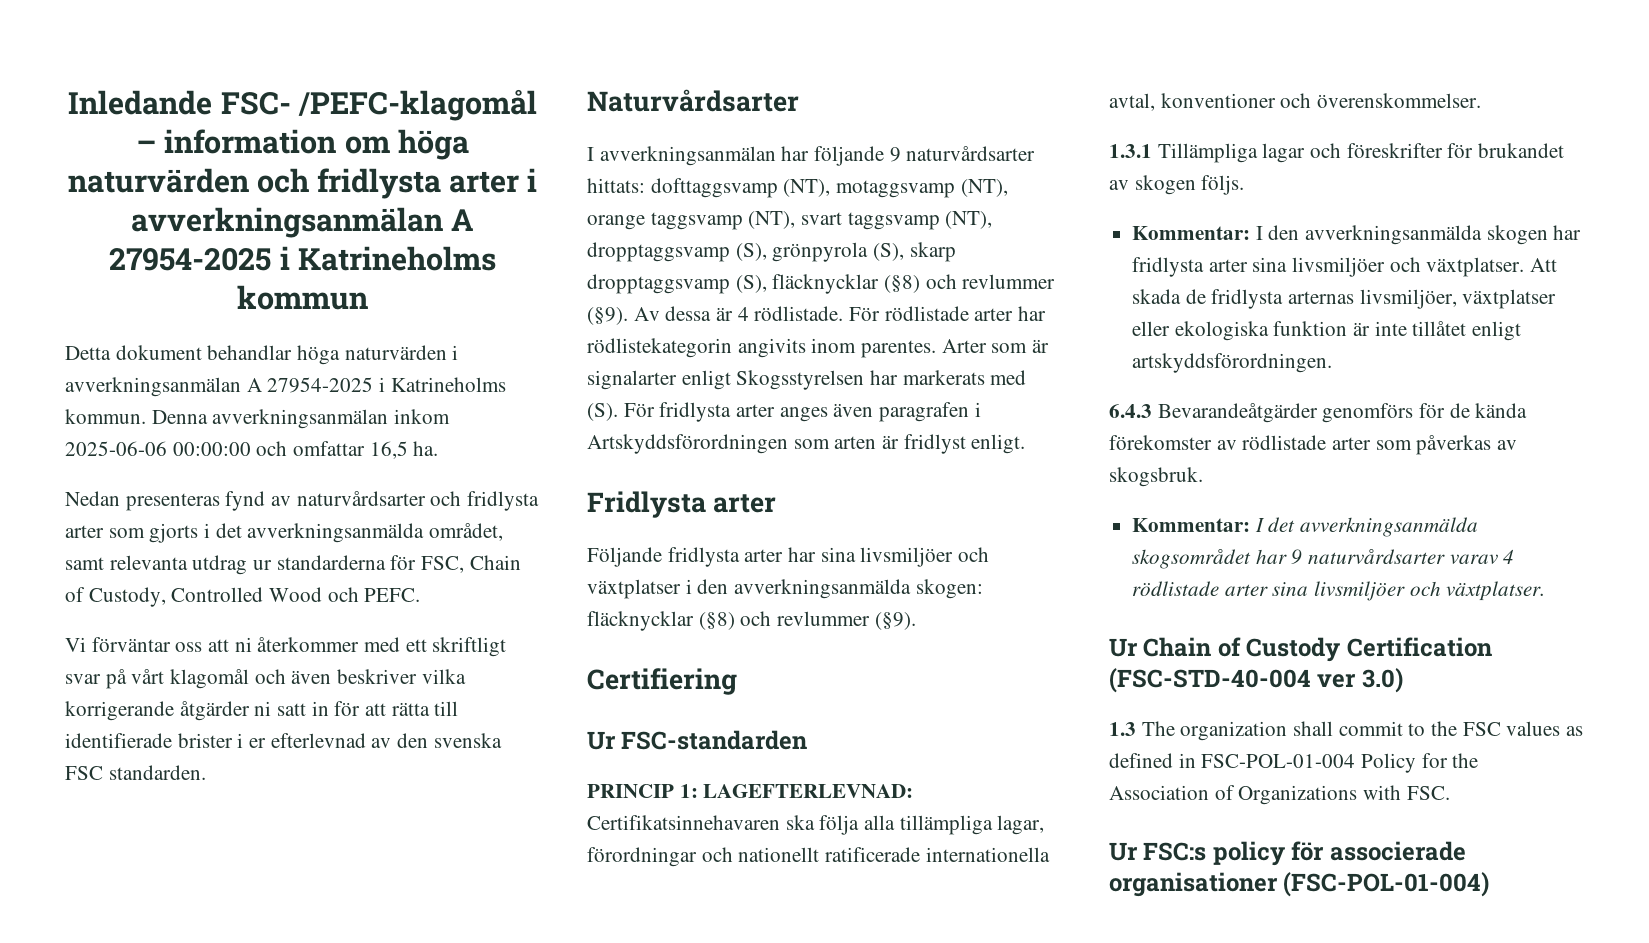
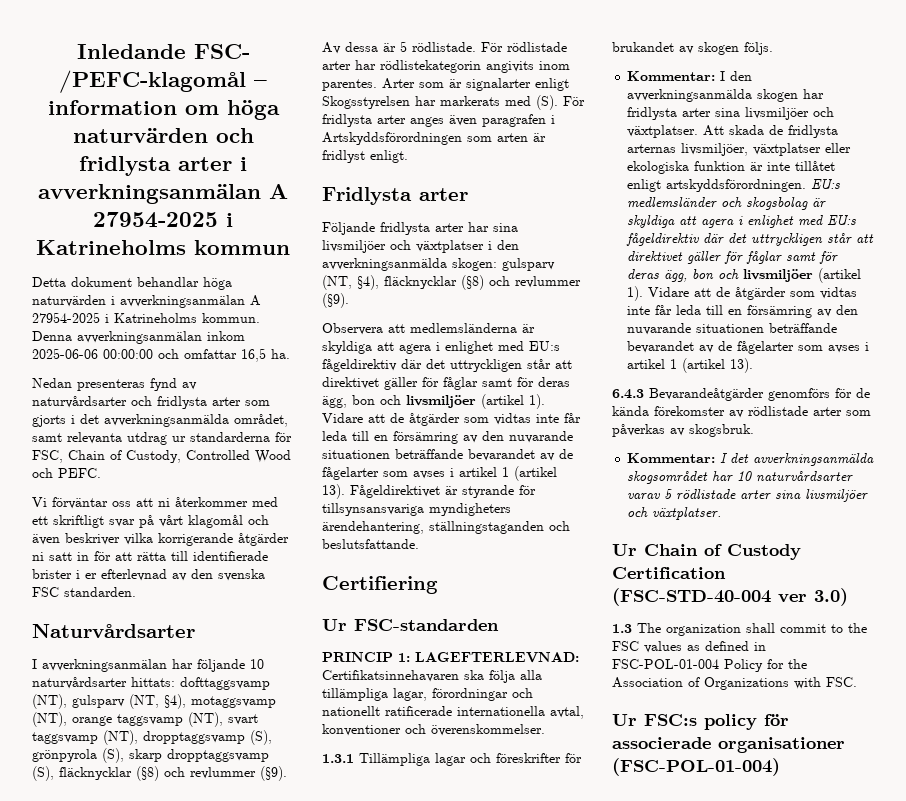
- I avverkningsanmälan har följande 9 naturvårdsarter hittats: dofttaggsvamp (NT), motaggsvamp (NT), orange taggsvamp (NT), svart taggsvamp (NT), dropptaggsvamp (S), grönpyrola (S), skarp dropptaggsvamp (S), fläcknycklar (§8) och revlummer (§9).
+ I avverkningsanmälan har följande 10 naturvårdsarter hittats: dofttaggsvamp (NT), gulsparv (NT, §4), motaggsvamp (NT), orange taggsvamp (NT), svart taggsvamp (NT), dropptaggsvamp (S), grönpyrola (S), skarp dropptaggsvamp (S), fläcknycklar (§8) och revlummer (§9).
- Av dessa är 4 rödlistade.
+ Av dessa är 5 rödlistade.
- Följande fridlysta arter har sina livsmiljöer och växtplatser i den avverkningsanmälda skogen: fläcknycklar (§8) och revlummer (§9).
+ Följande fridlysta arter har sina livsmiljöer och växtplatser i den avverkningsanmälda skogen: gulsparv (NT, §4), fläcknycklar (§8) och revlummer (§9).
+ Observera att medlemsländerna är skyldiga att agera i enlighet med EU:s fågeldirektiv där det uttryckligen står att direktivet gäller för fåglar samt för deras ägg, bon och livsmiljöer (artikel 1). Vidare att de åtgärder som vidtas inte får leda till en försämring av den nuvarande situationen beträffande bevarandet av de fågelarter som avses i artikel 1 (artikel 13). Fågeldirektivet är styrande för tillsynsansvariga myndigheters ärendehantering, ställningstaganden och beslutsfattande.
+ EU:s medlemsländer och skogsbolag är skyldiga att agera i enlighet med EU:s fågeldirektiv där det uttryckligen står att direktivet gäller för fåglar samt för deras ägg, bon och livsmiljöer (artikel 1). Vidare att de åtgärder som vidtas inte får leda till en försämring av den nuvarande situationen beträffande bevarandet av de fågelarter som avses i artikel 1 (artikel 13).
- Kommentar: I det avverkningsanmälda skogsområdet har 9 naturvårdsarter varav 4 rödlistade arter sina livsmiljöer och växtplatser.
+ Kommentar: I det avverkningsanmälda skogsområdet har 10 naturvårdsarter varav 5 rödlistade arter sina livsmiljöer och växtplatser.

